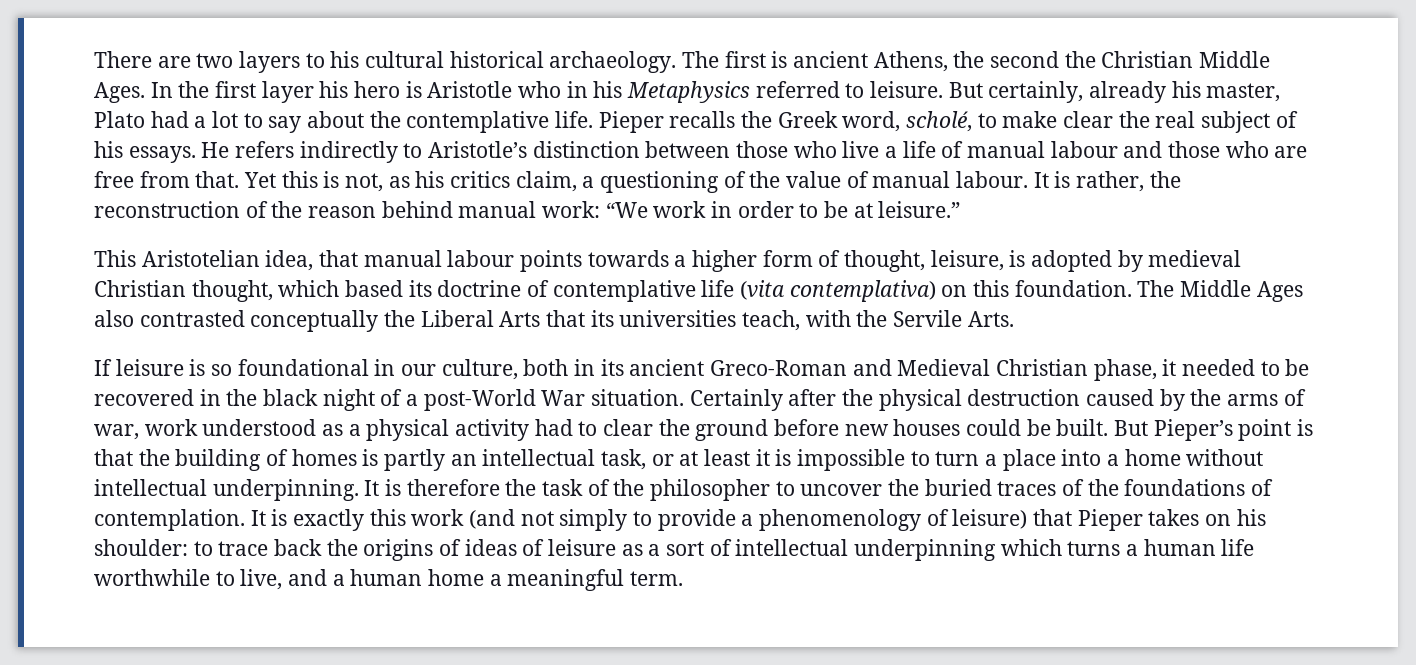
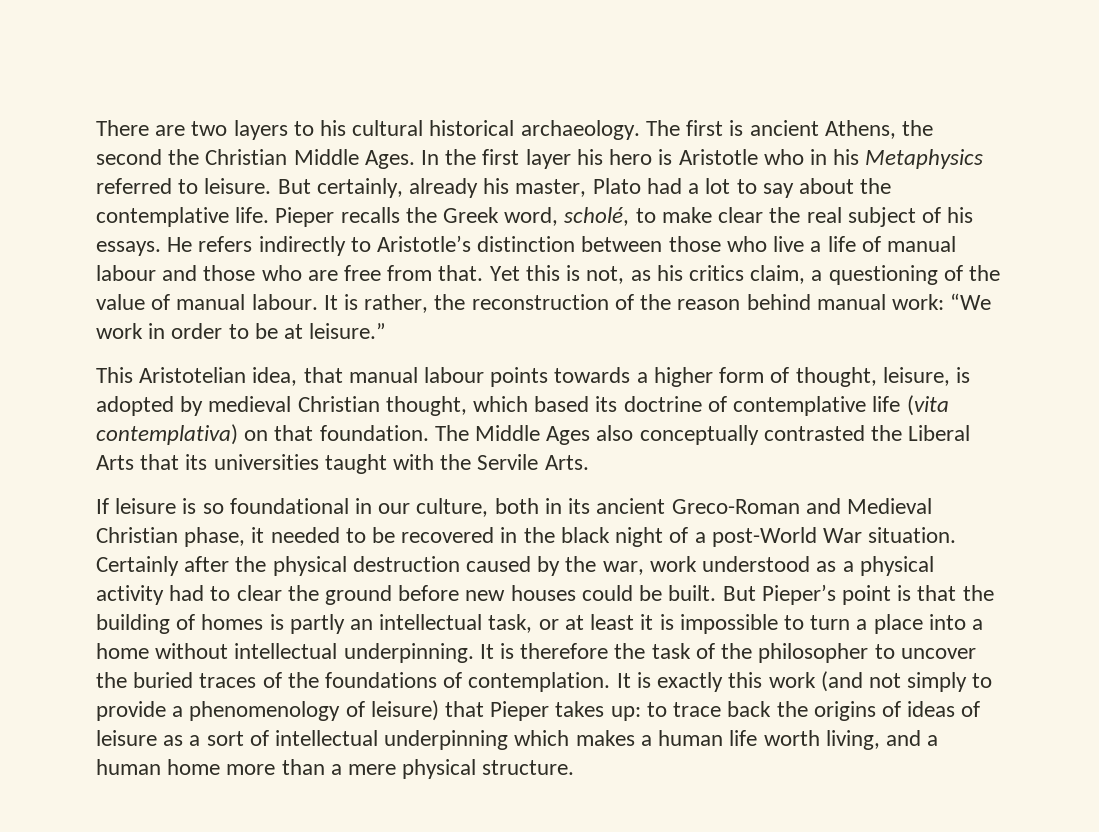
- This Aristotelian idea, that manual labour points towards a higher form of thought, leisure, is adopted by medieval Christian thought, which based its doctrine of contemplative life (vita contemplativa) on this foundation.
+ This Aristotelian idea, that manual labour points towards a higher form of thought, leisure, is adopted by medieval Christian thought, which based its doctrine of contemplative life (vita contemplativa) on that foundation.
- The Middle Ages also contrasted conceptually the Liberal Arts that its universities teach, with the Servile Arts.
+ The Middle Ages also conceptually contrasted the Liberal Arts that its universities taught with the Servile Arts.
- Certainly after the physical destruction caused by the arms of war, work understood as a physical activity had to clear the ground before new houses could be built.
+ Certainly after the physical destruction caused by the war, work understood as a physical activity had to clear the ground before new houses could be built.
- It is exactly this work (and not simply to provide a phenomenology of leisure) that Pieper takes on his shoulder: to trace back the origins of ideas of leisure as a sort of intellectual underpinning which turns a human life worthwhile to live, and a human home a meaningful term.
+ It is exactly this work (and not simply to provide a phenomenology of leisure) that Pieper takes up: to trace back the origins of ideas of leisure as a sort of intellectual underpinning which makes a human life worth living, and a human home more than a mere physical structure.

